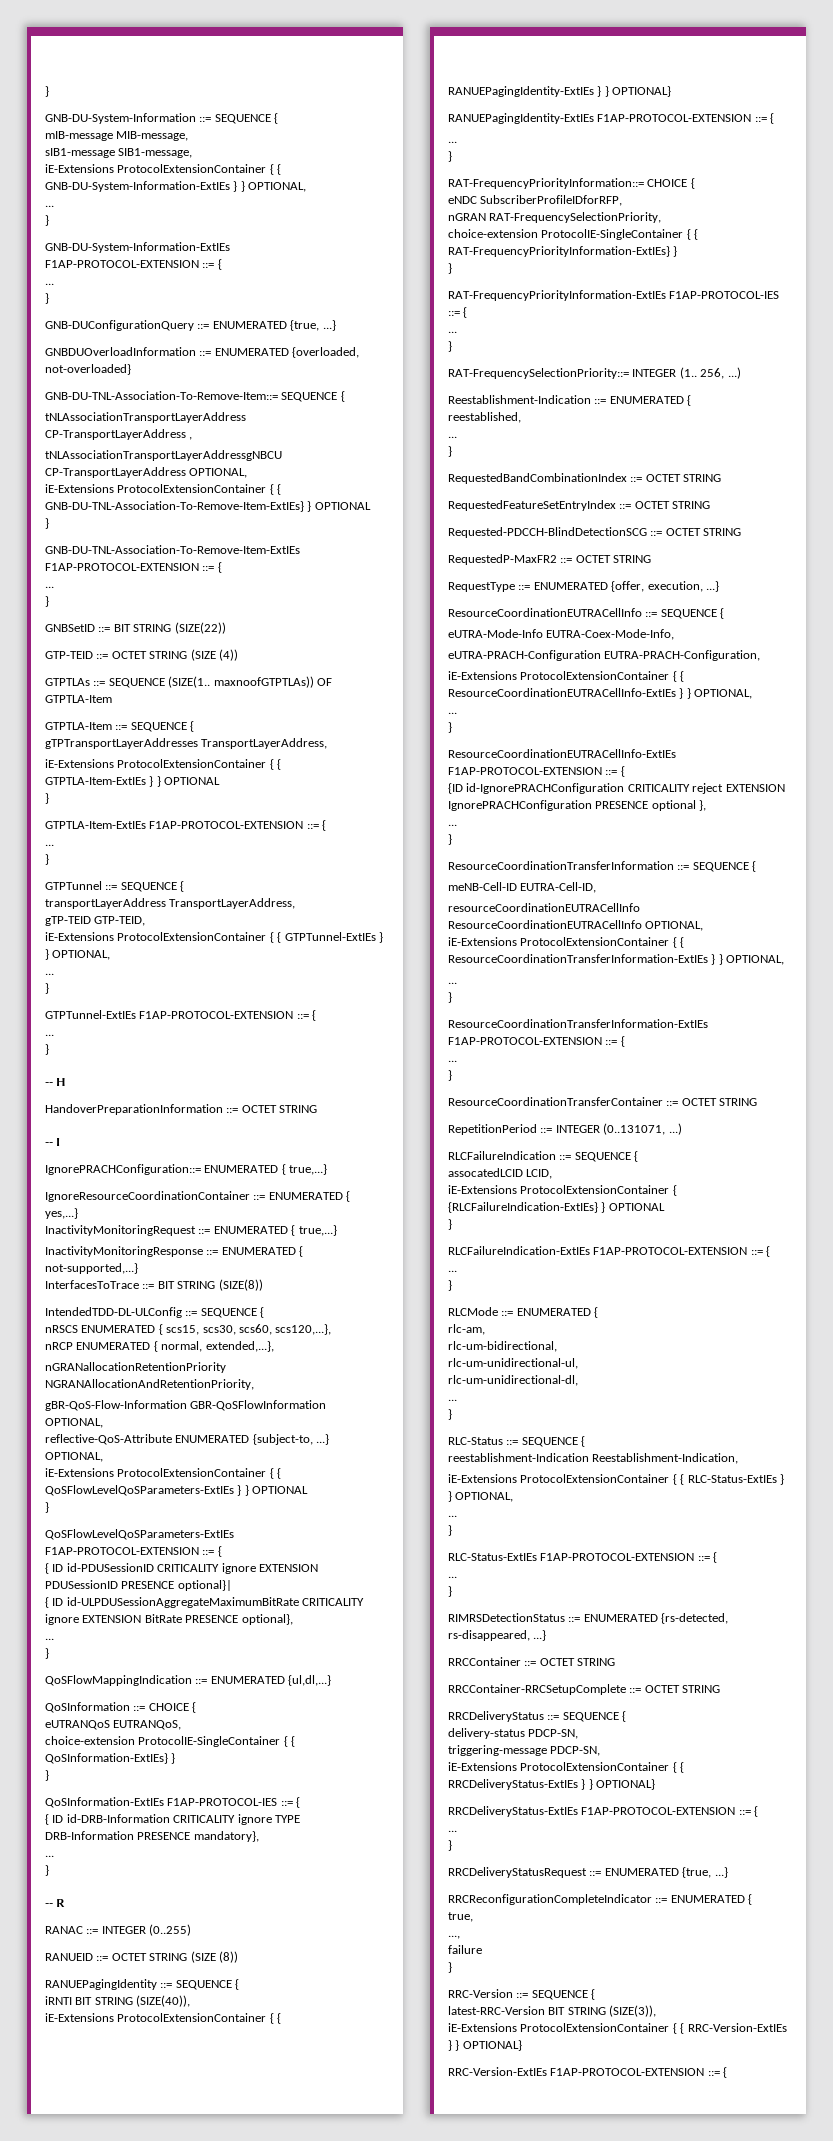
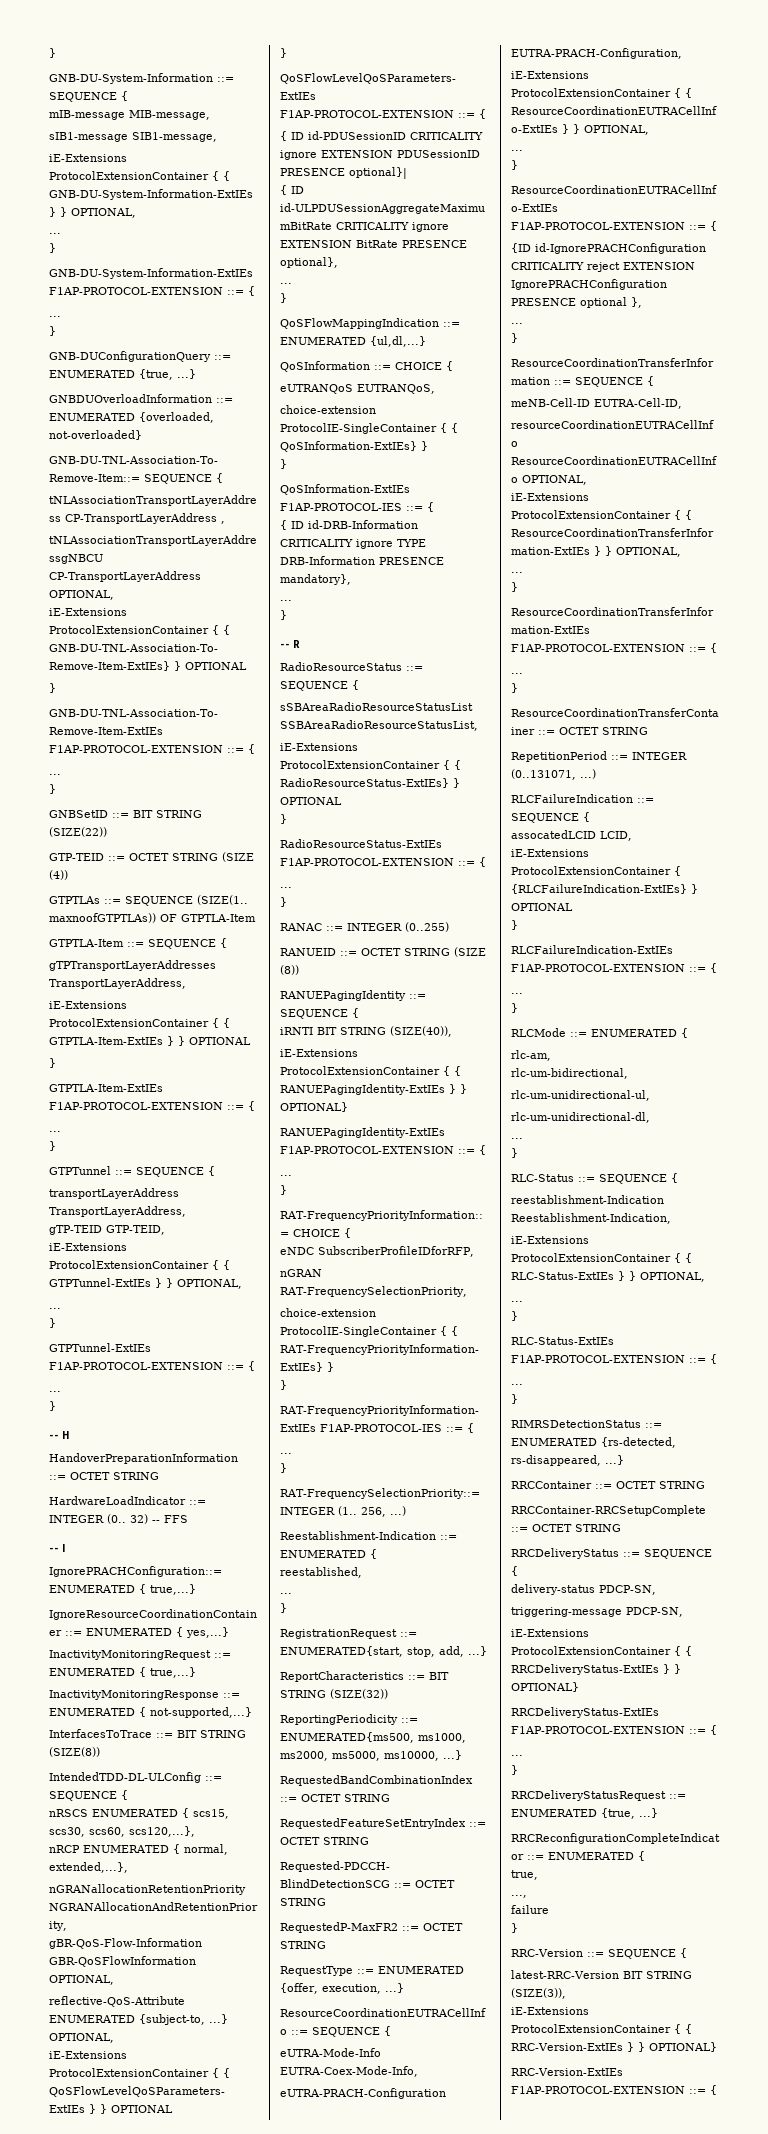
+ HardwareLoadIndicator ::= INTEGER (0.. 32) -- FFS
+ RadioResourceStatus ::= SEQUENCE {
+ sSBAreaRadioResourceStatusList SSBAreaRadioResourceStatusList,
+ iE-Extensions ProtocolExtensionContainer { { RadioResourceStatus-ExtIEs} } OPTIONAL
+ }
+ RadioResourceStatus-ExtIEs F1AP-PROTOCOL-EXTENSION ::= {
+ ...
+ }
+ RegistrationRequest ::= ENUMERATED{start, stop, add, ...}
+ ReportCharacteristics ::= BIT STRING (SIZE(32))
+ ReportingPeriodicity ::= ENUMERATED{ms500, ms1000, ms2000, ms5000, ms10000, ...}

